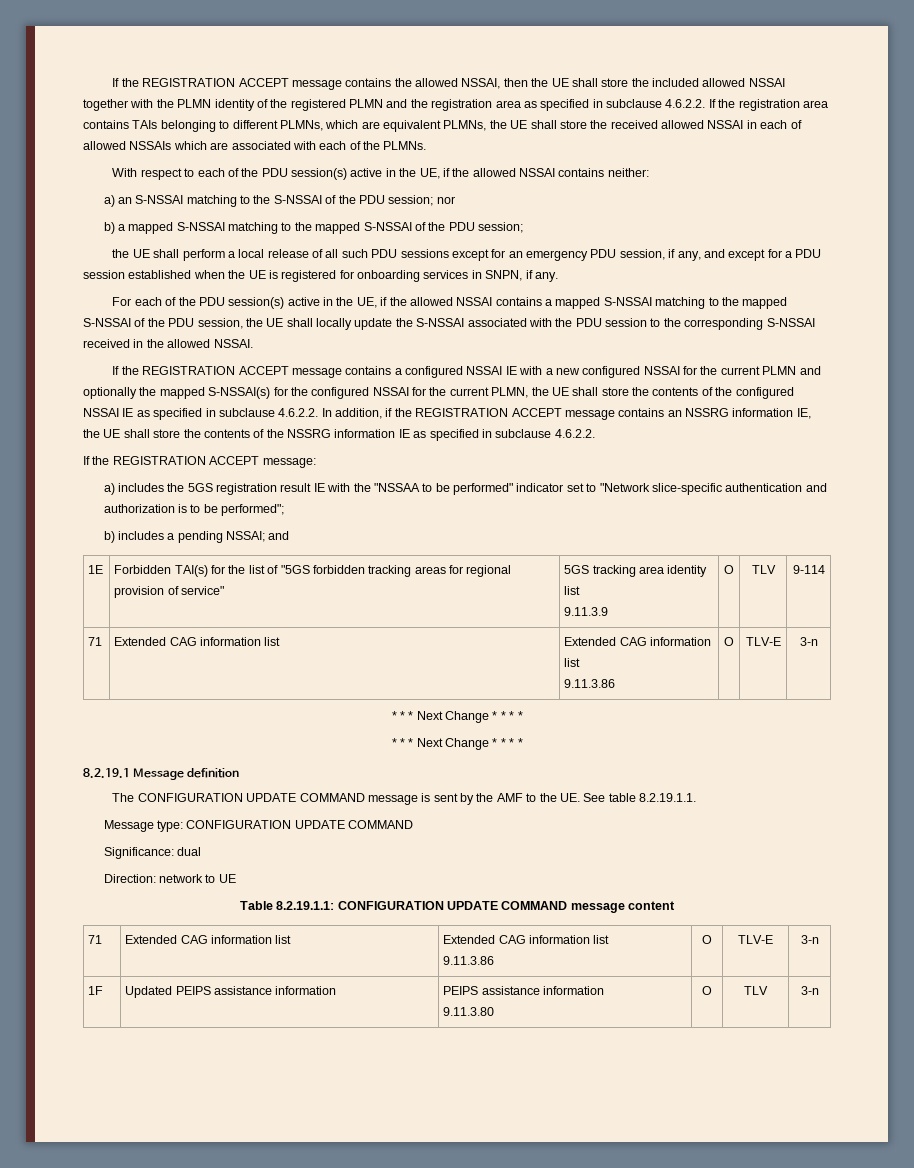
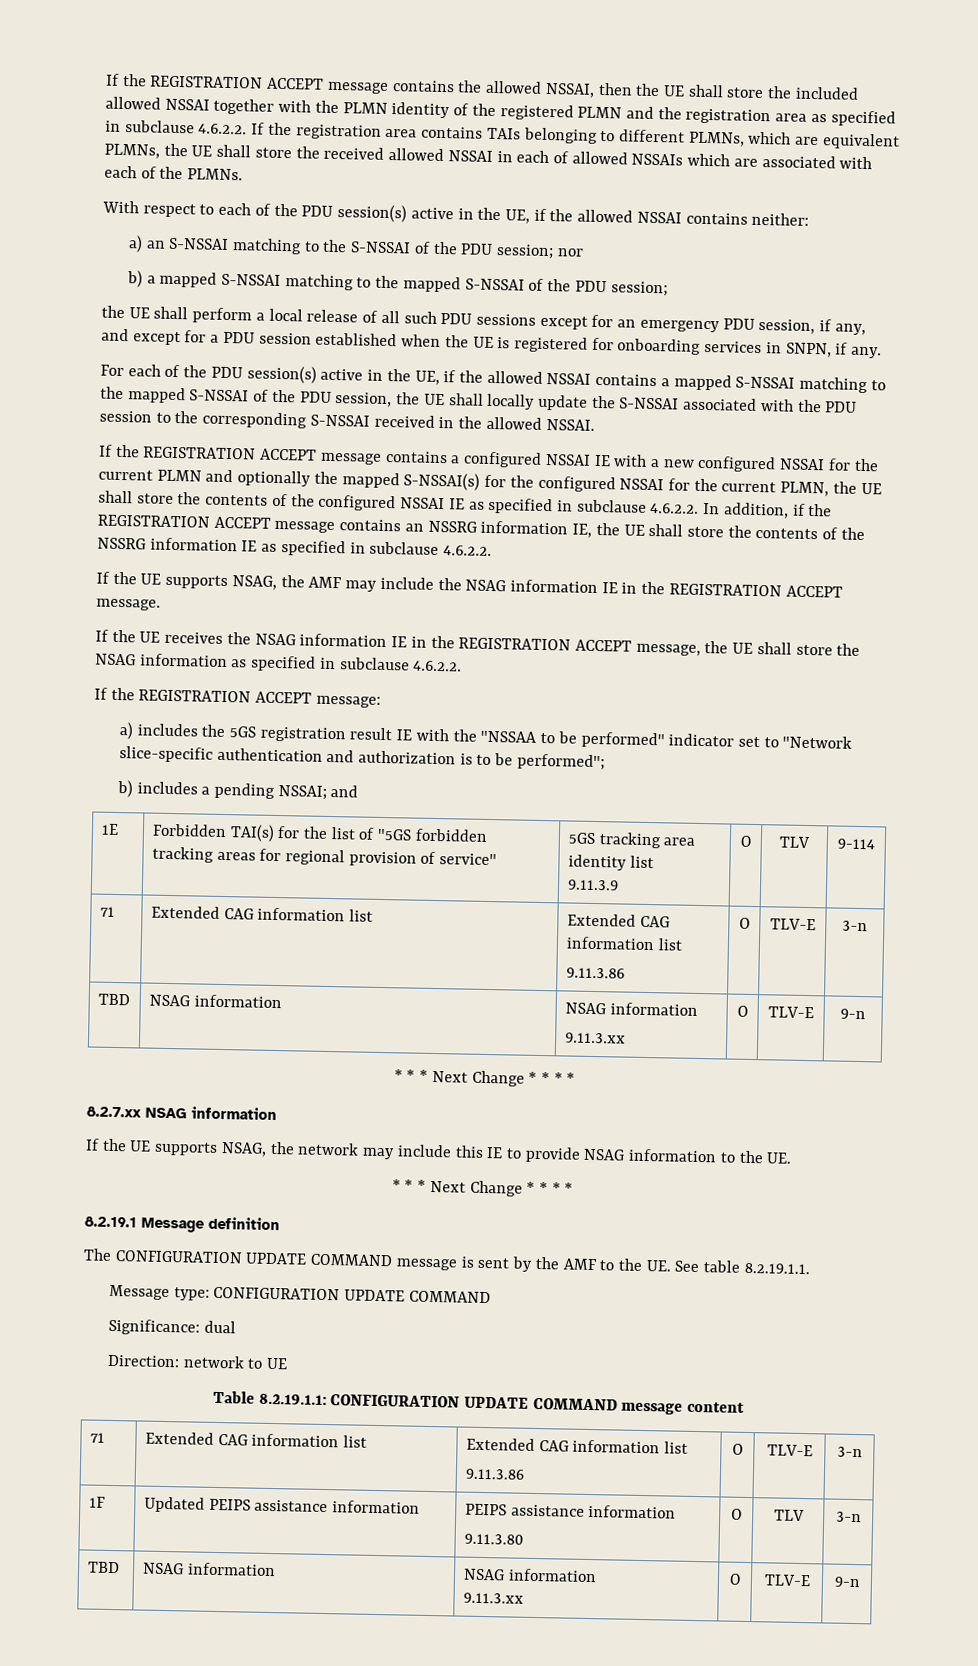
+ If the UE supports NSAG, the AMF may include the NSAG information IE in the REGISTRATION ACCEPT message.
+ If the UE receives the NSAG information IE in the REGISTRATION ACCEPT message, the UE shall store the NSAG information as specified in subclause 4.6.2.2.
  1E | Forbidden TAI(s) for the list of "5GS forbidden tracking areas for regional provision of service" | 5GS tracking area identity list
  9.11.3.9 | O | TLV | 9-114
  71 | Extended CAG information list | Extended CAG information list
  9.11.3.86 | O | TLV-E | 3-n
+ TBD | NSAG information | NSAG information
+ 9.11.3.xx | O | TLV-E | 9-n
  * * * Next Change * * * *
+ 8.2.7.xx NSAG information
+ If the UE supports NSAG, the network may include this IE to provide NSAG information to the UE.
  1F | Updated PEIPS assistance information | PEIPS assistance information
  9.11.3.80 | O | TLV | 3-n
+ TBD | NSAG information | NSAG information
+ 9.11.3.xx | O | TLV-E | 9-n

